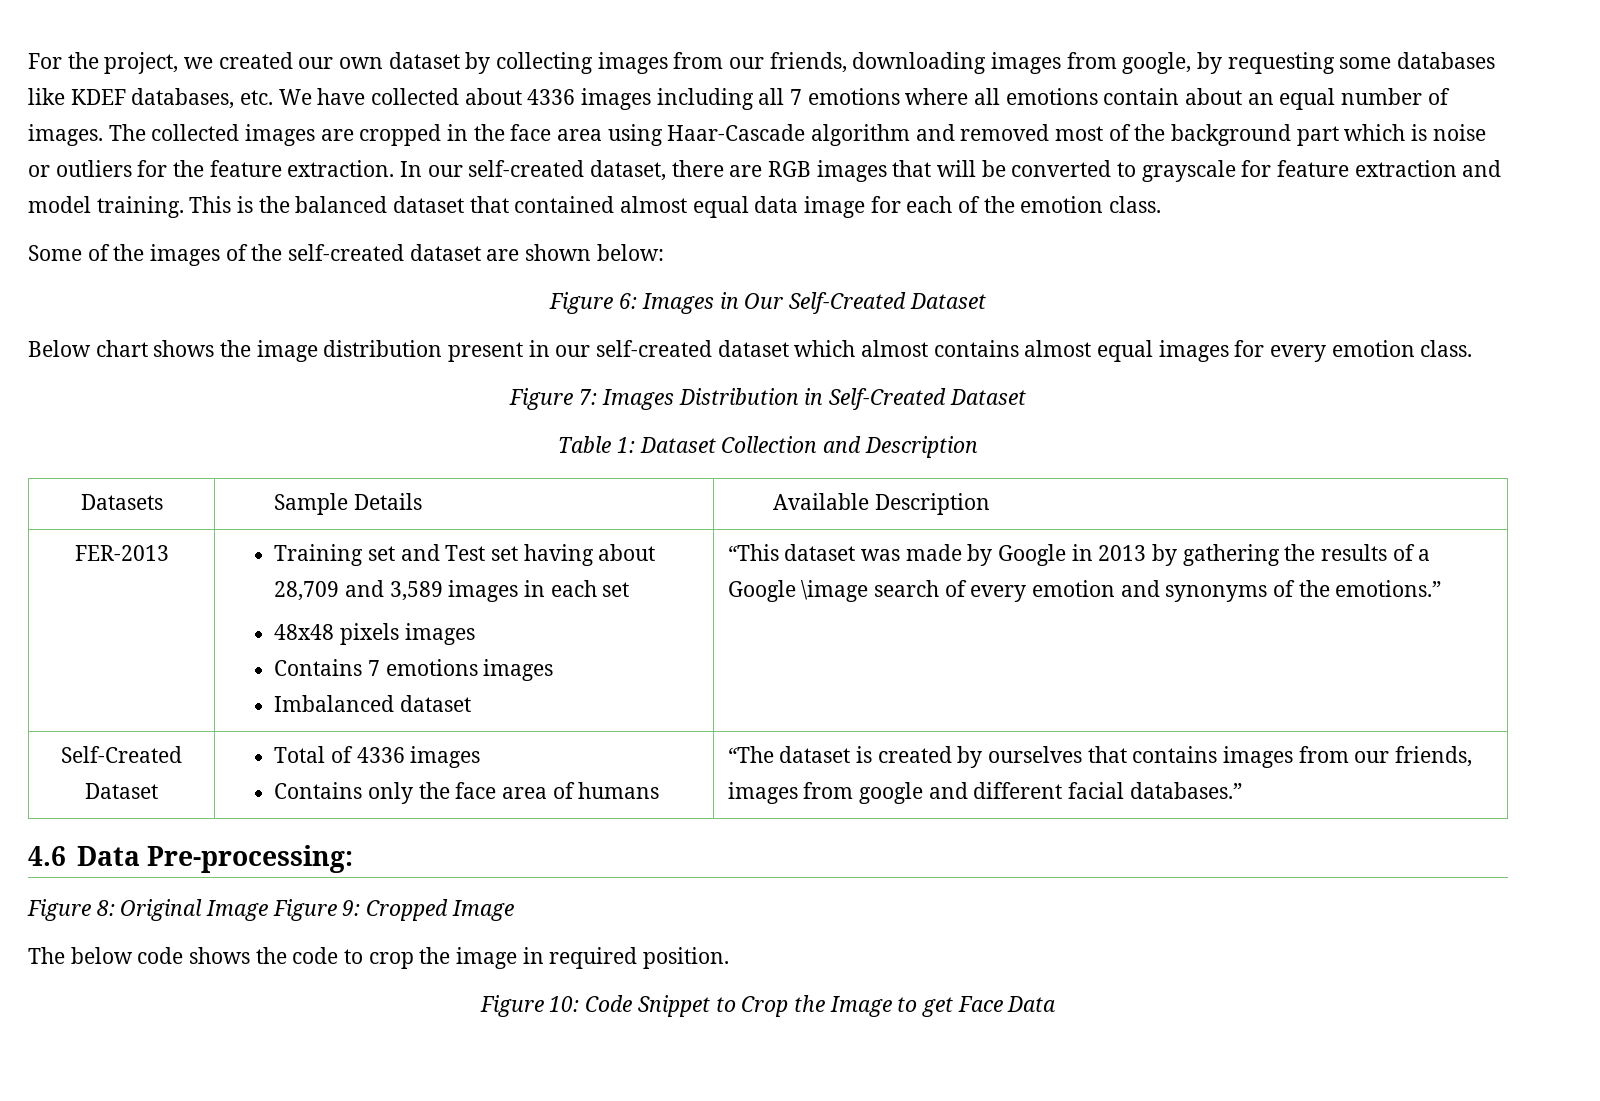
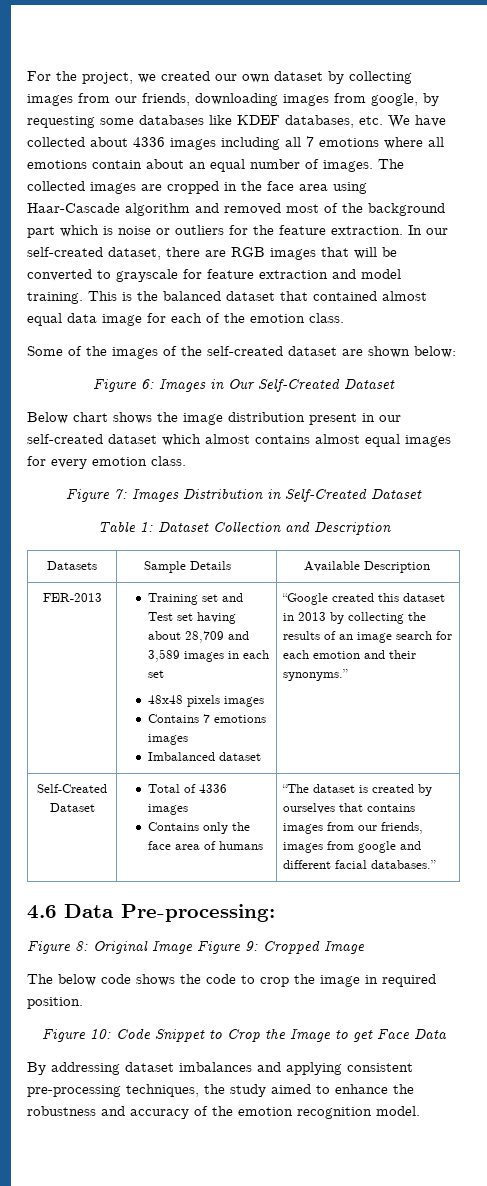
- “This dataset was made by Google in 2013 by gathering the results of a Google \image search of every emotion and synonyms of the emotions.”
+ “Google created this dataset in 2013 by collecting the results of an image search for each emotion and their synonyms.”
+ By addressing dataset imbalances and applying consistent pre-processing techniques, the study aimed to enhance the robustness and accuracy of the emotion recognition model.

